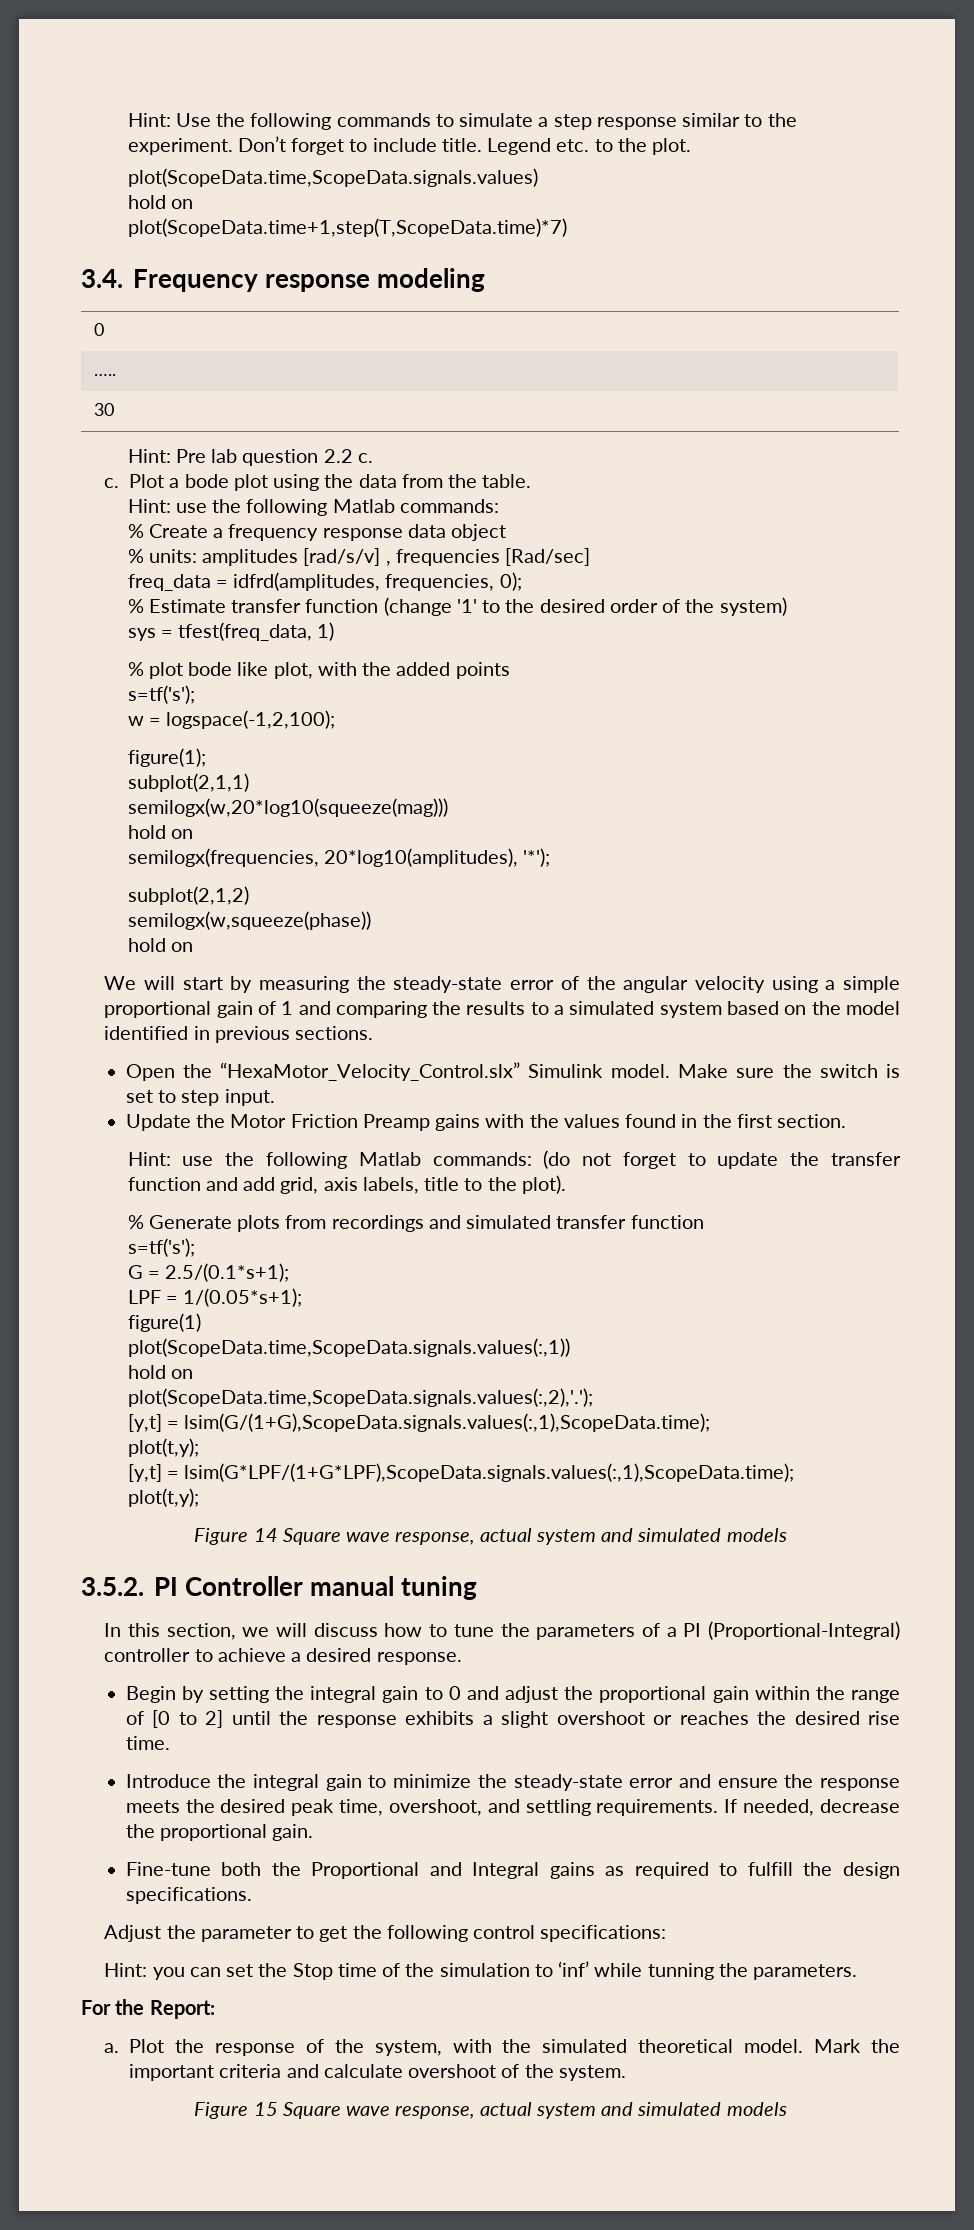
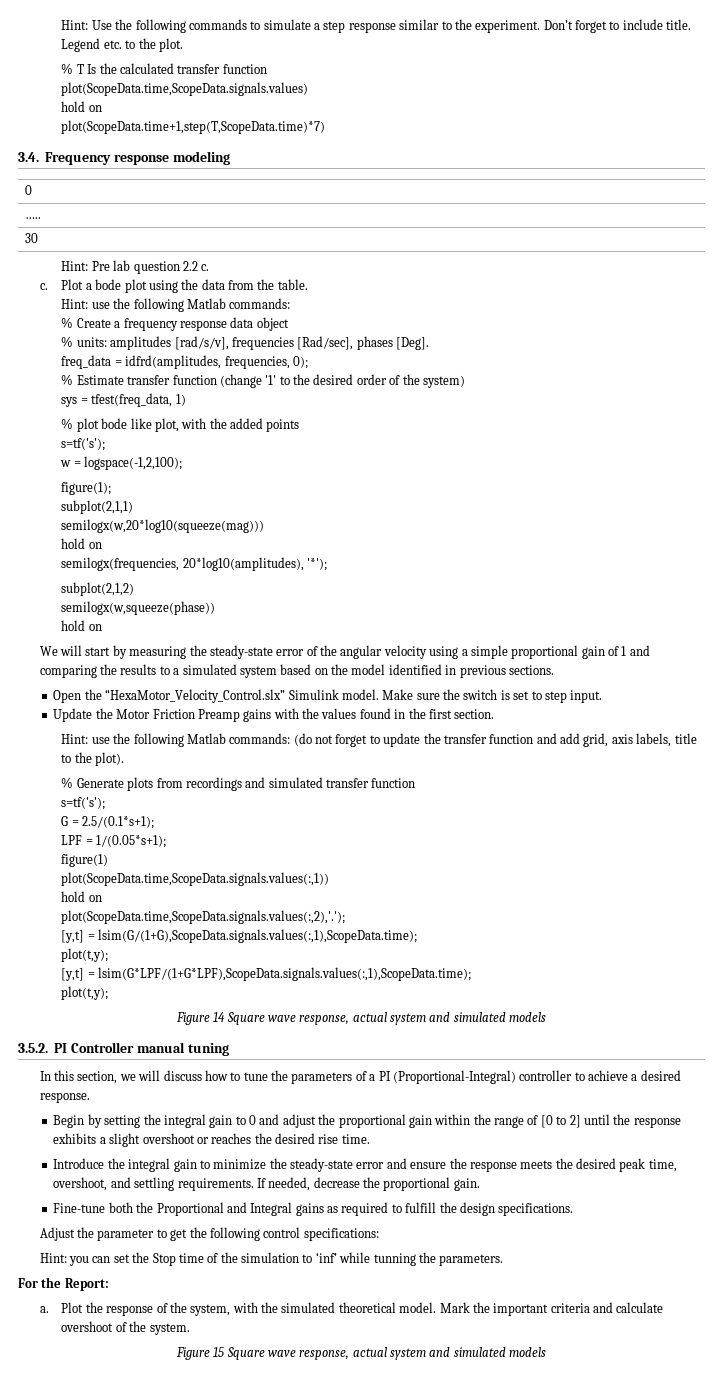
+ % T Is the calculated transfer function
- % units: amplitudes [rad/s/v] , frequencies [Rad/sec]
+ % units: amplitudes [rad/s/v], frequencies [Rad/sec], phases [Deg].

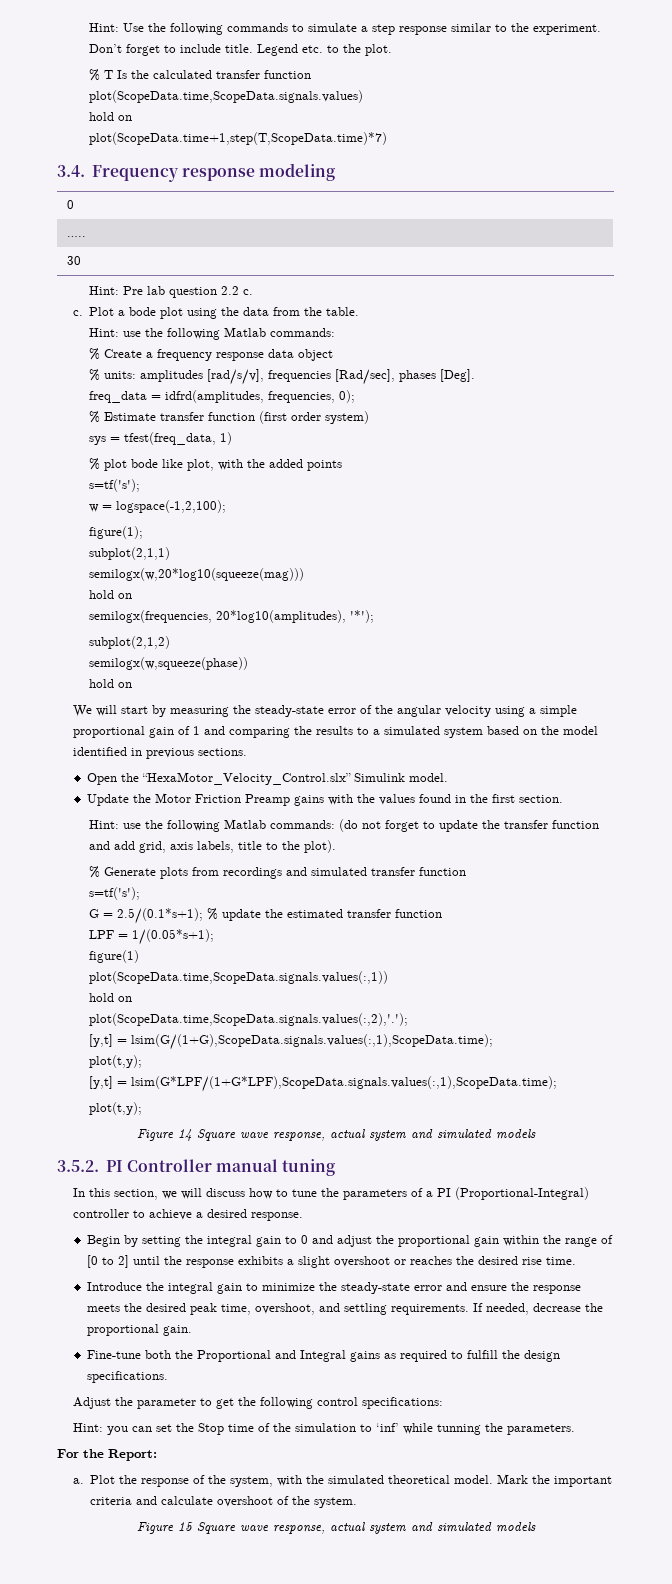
- % Estimate transfer function (change '1' to the desired order of the system)
+ % Estimate transfer function (first order system)
- Make sure the switch is set to step input.
- G = 2.5/(0.1*s+1);
+ G = 2.5/(0.1*s+1); % update the estimated transfer function

